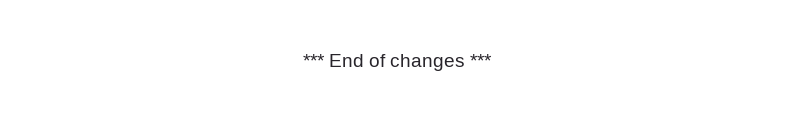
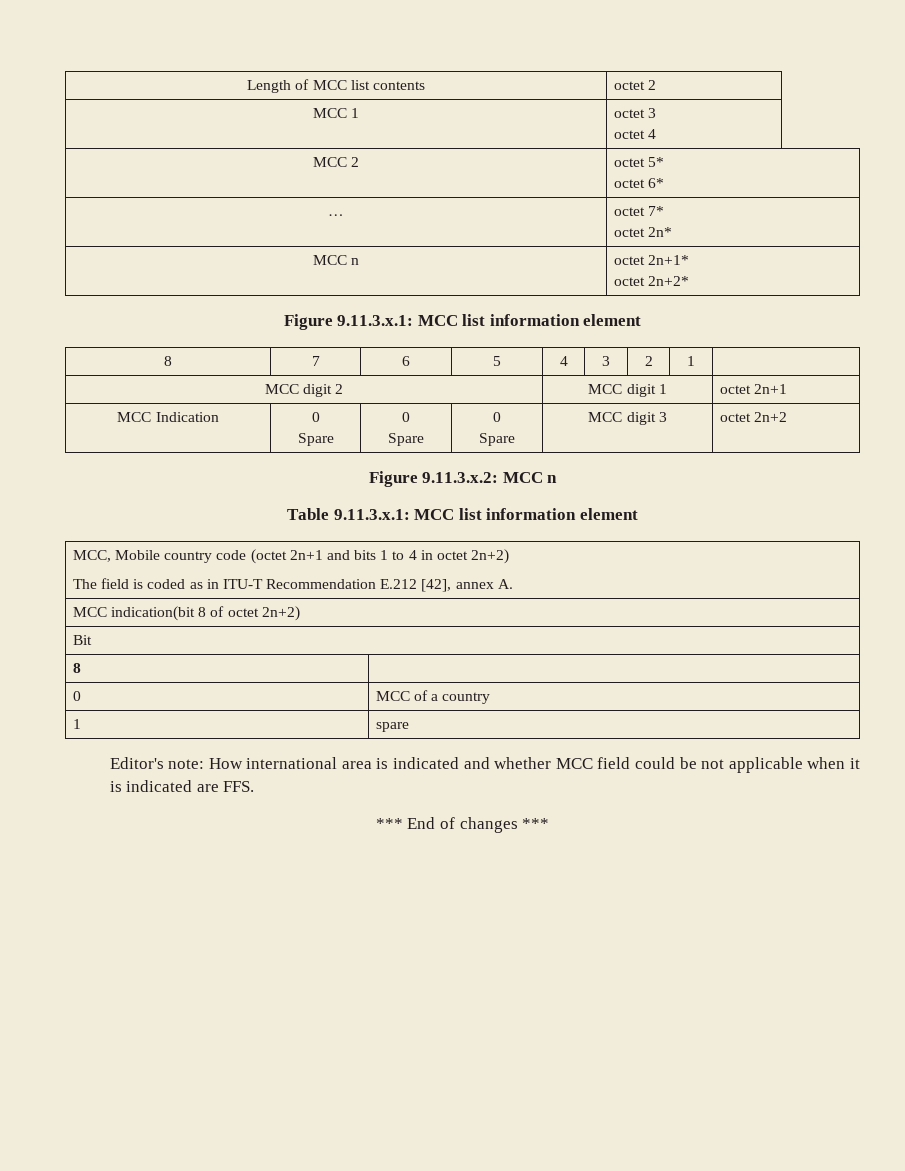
+ Length of MCC list contents | octet 2
+ MCC 1 | octet 3
+ octet 4
+ MCC 2 | octet 5*
+ octet 6*
+ … | octet 7*
+ octet 2n*
+ MCC n | octet 2n+1*
+ octet 2n+2*
+ Figure 9.11.3.x.1: MCC list information element
+ 8 | 7 | 6 | 5 | 4 | 3 | 2 | 1 |
+ MCC digit 2 | MCC digit 1 | octet 2n+1
+ MCC Indication | 0
+ Spare | 0
+ Spare | 0
+ Spare | MCC digit 3 | octet 2n+2
+ Figure 9.11.3.x.2: MCC n
+ Table 9.11.3.x.1: MCC list information element
+ MCC, Mobile country code (octet 2n+1 and bits 1 to 4 in octet 2n+2)
+ The field is coded as in ITU-T Recommendation E.212 [42], annex A.
+ MCC indication(bit 8 of octet 2n+2)
+ Bit
+ 8 |
+ 0 | MCC of a country
+ 1 | spare
+ Editor's note: How international area is indicated and whether MCC field could be not applicable when it is indicated are FFS.

